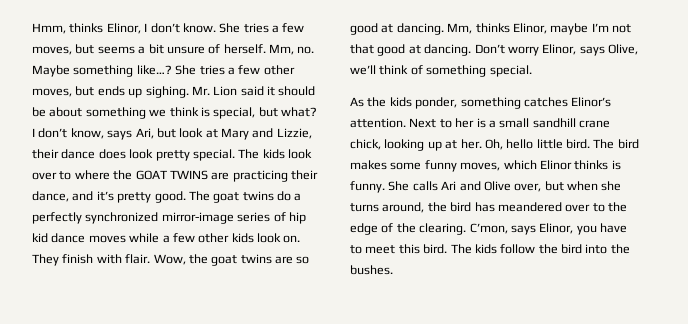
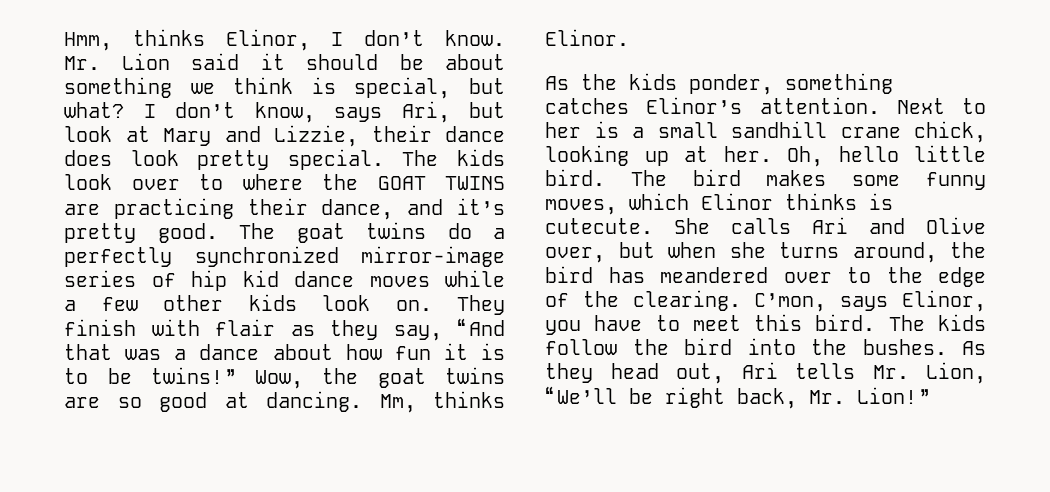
- She tries a few moves, but seems a bit unsure of herself. Mm, no. Maybe something like…? She tries a few other moves, but ends up sighing.
- They finish with flair.
+ They finish with flair as they say, “And that was a dance about how fun it is to be twins!”
- Mm, thinks Elinor, maybe I’m not that good at dancing. Don’t worry Elinor, says Olive, we’ll think of something special.
+ Mm, thinks Elinor.
- The bird makes some funny moves, which Elinor thinks is funny.
+ The bird makes some funny moves, which Elinor thinks is cutecute.
+ As they head out, Ari tells Mr. Lion, “We’ll be right back, Mr. Lion!”

